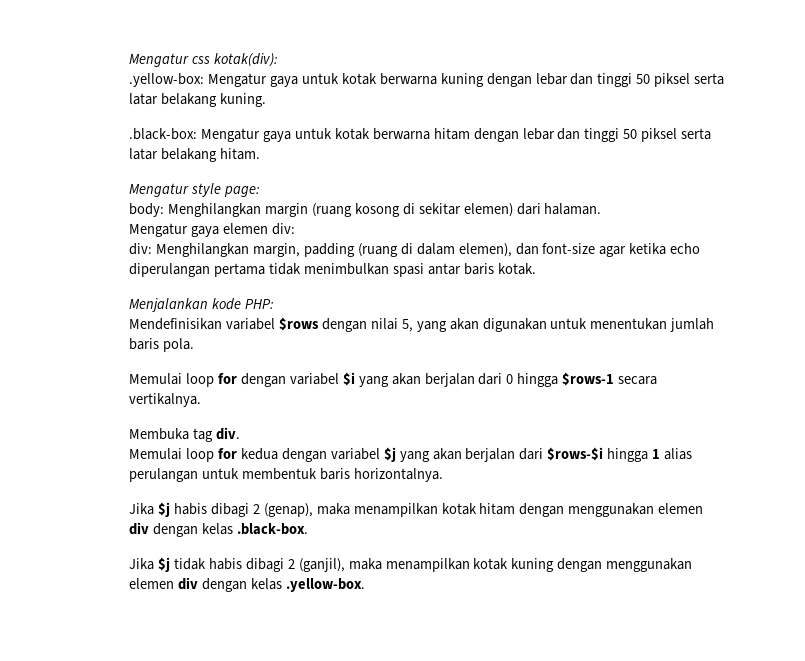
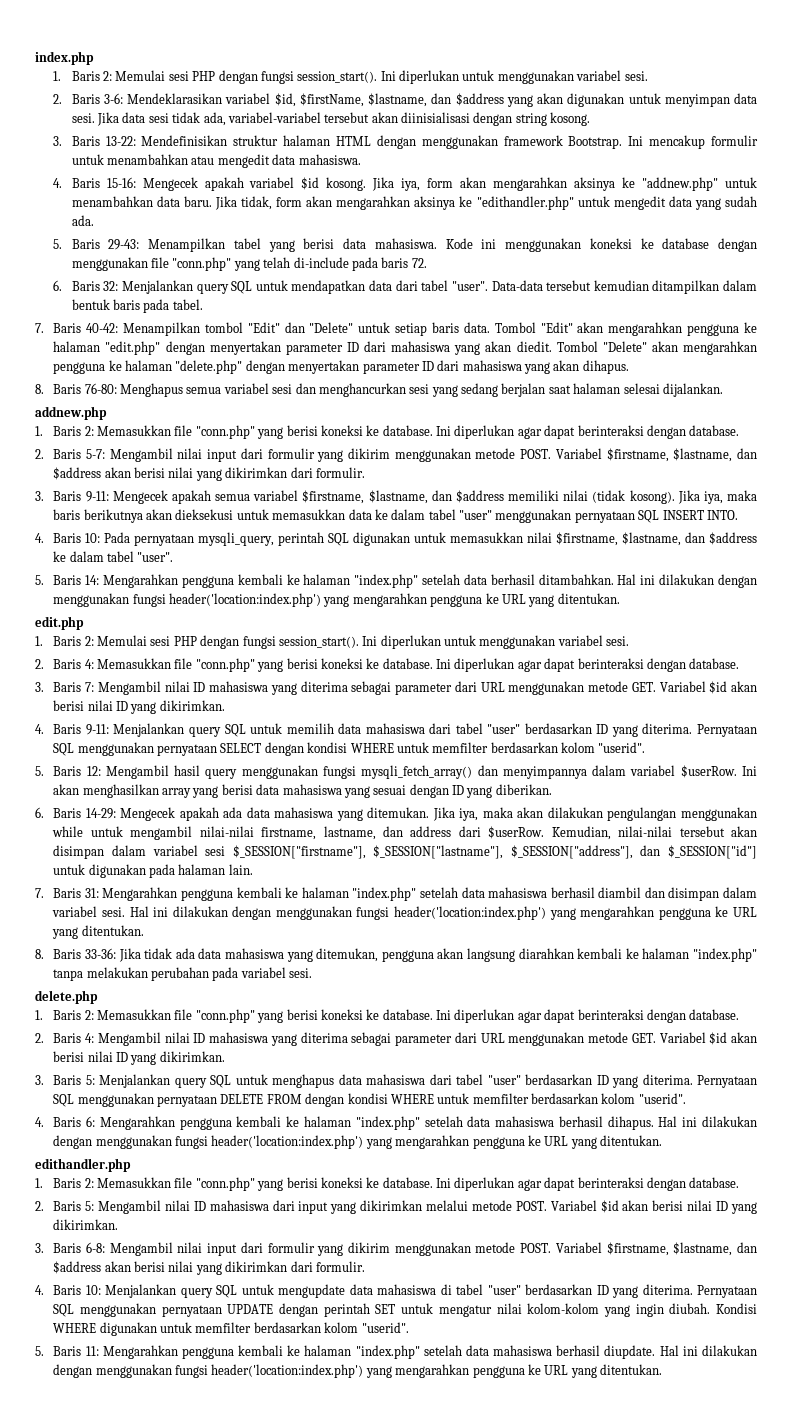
- Mengatur css kotak(div):
- .yellow-box: Mengatur gaya untuk kotak berwarna kuning dengan lebar dan tinggi 50 piksel serta latar belakang kuning.
- .black-box: Mengatur gaya untuk kotak berwarna hitam dengan lebar dan tinggi 50 piksel serta latar belakang hitam.
- Mengatur style page:
- body: Menghilangkan margin (ruang kosong di sekitar elemen) dari halaman.
- Mengatur gaya elemen div:
- div: Menghilangkan margin, padding (ruang di dalam elemen), dan font-size agar ketika echo diperulangan pertama tidak menimbulkan spasi antar baris kotak.
- Menjalankan kode PHP:
- Mendefinisikan variabel $rows dengan nilai 5, yang akan digunakan untuk menentukan jumlah baris pola.
- Memulai loop for dengan variabel $i yang akan berjalan dari 0 hingga $rows-1 secara vertikalnya.
- Membuka tag div.
- Memulai loop for kedua dengan variabel $j yang akan berjalan dari $rows-$i hingga 1 alias perulangan untuk membentuk baris horizontalnya.
- Jika $j habis dibagi 2 (genap), maka menampilkan kotak hitam dengan menggunakan elemen div dengan kelas .black-box.
- Jika $j tidak habis dibagi 2 (ganjil), maka menampilkan kotak kuning dengan menggunakan elemen div dengan kelas .yellow-box.
+ index.php
+ 1. Baris 2: Memulai sesi PHP dengan fungsi session_start(). Ini diperlukan untuk menggunakan variabel sesi.
+ 2. Baris 3-6: Mendeklarasikan variabel $id, $firstName, $lastname, dan $address yang akan digunakan untuk menyimpan data sesi. Jika data sesi tidak ada, variabel-variabel tersebut akan diinisialisasi dengan string kosong.
+ 3. Baris 13-22: Mendefinisikan struktur halaman HTML dengan menggunakan framework Bootstrap. Ini mencakup formulir untuk menambahkan atau mengedit data mahasiswa.
+ 4. Baris 15-16: Mengecek apakah variabel $id kosong. Jika iya, form akan mengarahkan aksinya ke "addnew.php" untuk menambahkan data baru. Jika tidak, form akan mengarahkan aksinya ke "edithandler.php" untuk mengedit data yang sudah ada.
+ 5. Baris 29-43: Menampilkan tabel yang berisi data mahasiswa. Kode ini menggunakan koneksi ke database dengan menggunakan file "conn.php" yang telah di-include pada baris 72.
+ 6. Baris 32: Menjalankan query SQL untuk mendapatkan data dari tabel "user". Data-data tersebut kemudian ditampilkan dalam bentuk baris pada tabel.
+ 7. Baris 40-42: Menampilkan tombol "Edit" dan "Delete" untuk setiap baris data. Tombol "Edit" akan mengarahkan pengguna ke halaman "edit.php" dengan menyertakan parameter ID dari mahasiswa yang akan diedit. Tombol "Delete" akan mengarahkan pengguna ke halaman "delete.php" dengan menyertakan parameter ID dari mahasiswa yang akan dihapus.
+ 8. Baris 76-80: Menghapus semua variabel sesi dan menghancurkan sesi yang sedang berjalan saat halaman selesai dijalankan.
+ addnew.php
+ 1. Baris 2: Memasukkan file "conn.php" yang berisi koneksi ke database. Ini diperlukan agar dapat berinteraksi dengan database.
+ 2. Baris 5-7: Mengambil nilai input dari formulir yang dikirim menggunakan metode POST. Variabel $firstname, $lastname, dan $address akan berisi nilai yang dikirimkan dari formulir.
+ 3. Baris 9-11: Mengecek apakah semua variabel $firstname, $lastname, dan $address memiliki nilai (tidak kosong). Jika iya, maka baris berikutnya akan dieksekusi untuk memasukkan data ke dalam tabel "user" menggunakan pernyataan SQL INSERT INTO.
+ 4. Baris 10: Pada pernyataan mysqli_query, perintah SQL digunakan untuk memasukkan nilai $firstname, $lastname, dan $address ke dalam tabel "user".
+ 5. Baris 14: Mengarahkan pengguna kembali ke halaman "index.php" setelah data berhasil ditambahkan. Hal ini dilakukan dengan menggunakan fungsi header('location:index.php') yang mengarahkan pengguna ke URL yang ditentukan.
+ edit.php
+ 1. Baris 2: Memulai sesi PHP dengan fungsi session_start(). Ini diperlukan untuk menggunakan variabel sesi.
+ 2. Baris 4: Memasukkan file "conn.php" yang berisi koneksi ke database. Ini diperlukan agar dapat berinteraksi dengan database.
+ 3. Baris 7: Mengambil nilai ID mahasiswa yang diterima sebagai parameter dari URL menggunakan metode GET. Variabel $id akan berisi nilai ID yang dikirimkan.
+ 4. Baris 9-11: Menjalankan query SQL untuk memilih data mahasiswa dari tabel "user" berdasarkan ID yang diterima. Pernyataan SQL menggunakan pernyataan SELECT dengan kondisi WHERE untuk memfilter berdasarkan kolom "userid".
+ 5. Baris 12: Mengambil hasil query menggunakan fungsi mysqli_fetch_array() dan menyimpannya dalam variabel $userRow. Ini akan menghasilkan array yang berisi data mahasiswa yang sesuai dengan ID yang diberikan.
+ 6. Baris 14-29: Mengecek apakah ada data mahasiswa yang ditemukan. Jika iya, maka akan dilakukan pengulangan menggunakan while untuk mengambil nilai-nilai firstname, lastname, dan address dari $userRow. Kemudian, nilai-nilai tersebut akan disimpan dalam variabel sesi $_SESSION["firstname"], $_SESSION["lastname"], $_SESSION["address"], dan $_SESSION["id"] untuk digunakan pada halaman lain.
+ 7. Baris 31: Mengarahkan pengguna kembali ke halaman "index.php" setelah data mahasiswa berhasil diambil dan disimpan dalam variabel sesi. Hal ini dilakukan dengan menggunakan fungsi header('location:index.php') yang mengarahkan pengguna ke URL yang ditentukan.
+ 8. Baris 33-36: Jika tidak ada data mahasiswa yang ditemukan, pengguna akan langsung diarahkan kembali ke halaman "index.php" tanpa melakukan perubahan pada variabel sesi.
+ delete.php
+ 1. Baris 2: Memasukkan file "conn.php" yang berisi koneksi ke database. Ini diperlukan agar dapat berinteraksi dengan database.
+ 2. Baris 4: Mengambil nilai ID mahasiswa yang diterima sebagai parameter dari URL menggunakan metode GET. Variabel $id akan berisi nilai ID yang dikirimkan.
+ 3. Baris 5: Menjalankan query SQL untuk menghapus data mahasiswa dari tabel "user" berdasarkan ID yang diterima. Pernyataan SQL menggunakan pernyataan DELETE FROM dengan kondisi WHERE untuk memfilter berdasarkan kolom "userid".
+ 4. Baris 6: Mengarahkan pengguna kembali ke halaman "index.php" setelah data mahasiswa berhasil dihapus. Hal ini dilakukan dengan menggunakan fungsi header('location:index.php') yang mengarahkan pengguna ke URL yang ditentukan.
+ edithandler.php
+ 1. Baris 2: Memasukkan file "conn.php" yang berisi koneksi ke database. Ini diperlukan agar dapat berinteraksi dengan database.
+ 2. Baris 5: Mengambil nilai ID mahasiswa dari input yang dikirimkan melalui metode POST. Variabel $id akan berisi nilai ID yang dikirimkan.
+ 3. Baris 6-8: Mengambil nilai input dari formulir yang dikirim menggunakan metode POST. Variabel $firstname, $lastname, dan $address akan berisi nilai yang dikirimkan dari formulir.
+ 4. Baris 10: Menjalankan query SQL untuk mengupdate data mahasiswa di tabel "user" berdasarkan ID yang diterima. Pernyataan SQL menggunakan pernyataan UPDATE dengan perintah SET untuk mengatur nilai kolom-kolom yang ingin diubah. Kondisi WHERE digunakan untuk memfilter berdasarkan kolom "userid".
+ 5. Baris 11: Mengarahkan pengguna kembali ke halaman "index.php" setelah data mahasiswa berhasil diupdate. Hal ini dilakukan dengan menggunakan fungsi header('location:index.php') yang mengarahkan pengguna ke URL yang ditentukan.

